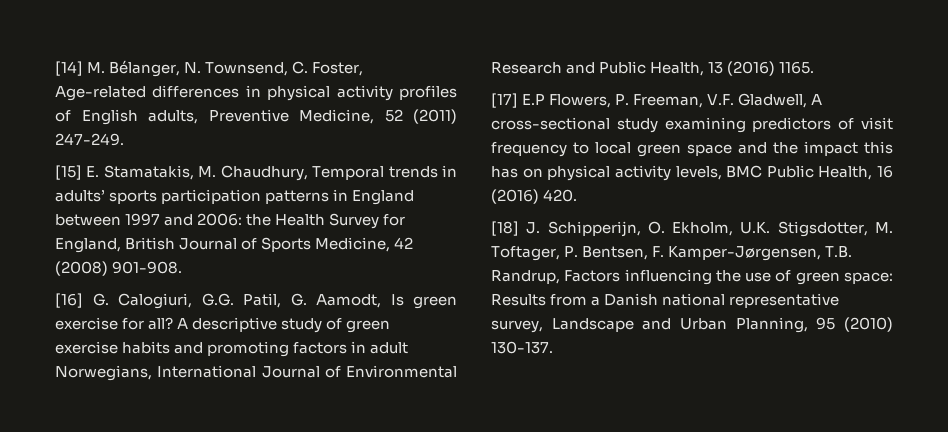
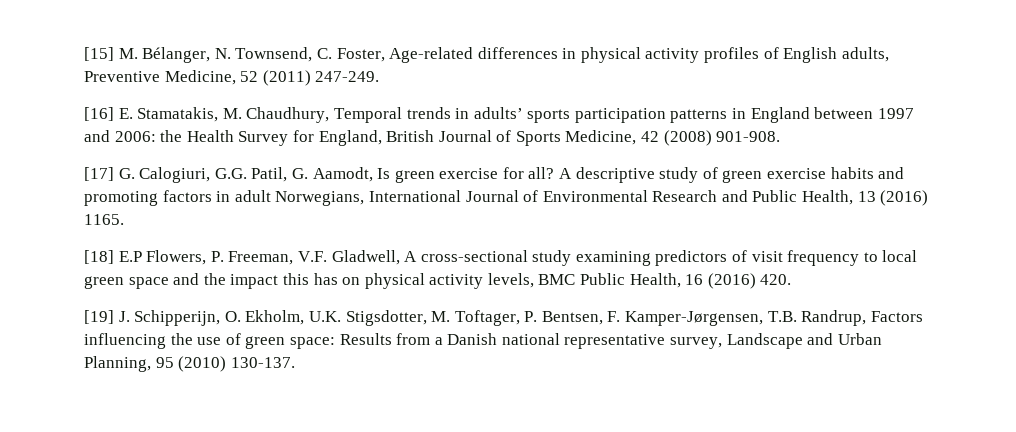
- [14] M. Bélanger, N. Townsend, C. Foster, Age-related differences in physical activity profiles of English adults, Preventive Medicine, 52 (2011) 247-249.
+ [15] M. Bélanger, N. Townsend, C. Foster, Age-related differences in physical activity profiles of English adults, Preventive Medicine, 52 (2011) 247-249.
- [15] E. Stamatakis, M. Chaudhury, Temporal trends in adults’ sports participation patterns in England between 1997 and 2006: the Health Survey for England, British Journal of Sports Medicine, 42 (2008) 901-908.
+ [16] E. Stamatakis, M. Chaudhury, Temporal trends in adults’ sports participation patterns in England between 1997 and 2006: the Health Survey for England, British Journal of Sports Medicine, 42 (2008) 901-908.
- [16] G. Calogiuri, G.G. Patil, G. Aamodt, Is green exercise for all?
+ [17] G. Calogiuri, G.G. Patil, G. Aamodt, Is green exercise for all?
- [17] E.P Flowers, P. Freeman, V.F. Gladwell, A cross-sectional study examining predictors of visit frequency to local green space and the impact this has on physical activity levels, BMC Public Health, 16 (2016) 420.
+ [18] E.P Flowers, P. Freeman, V.F. Gladwell, A cross-sectional study examining predictors of visit frequency to local green space and the impact this has on physical activity levels, BMC Public Health, 16 (2016) 420.
- [18] J. Schipperijn, O. Ekholm, U.K. Stigsdotter, M. Toftager, P. Bentsen, F. Kamper-Jørgensen, T.B. Randrup, Factors influencing the use of green space: Results from a Danish national representative survey, Landscape and Urban Planning, 95 (2010) 130-137.
+ [19] J. Schipperijn, O. Ekholm, U.K. Stigsdotter, M. Toftager, P. Bentsen, F. Kamper-Jørgensen, T.B. Randrup, Factors influencing the use of green space: Results from a Danish national representative survey, Landscape and Urban Planning, 95 (2010) 130-137.

